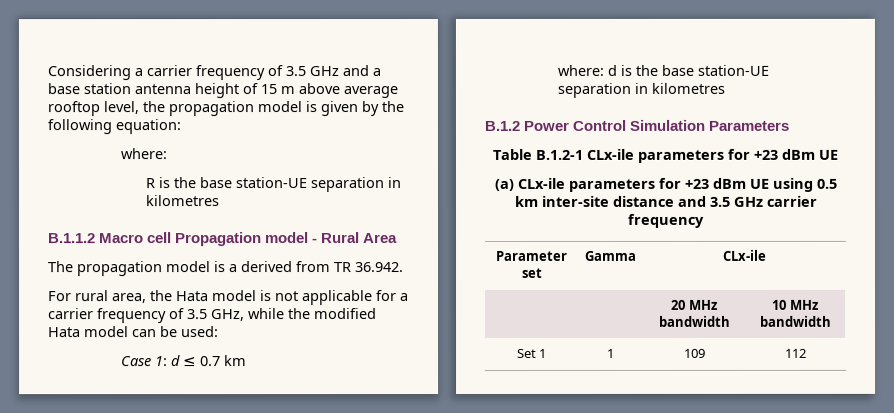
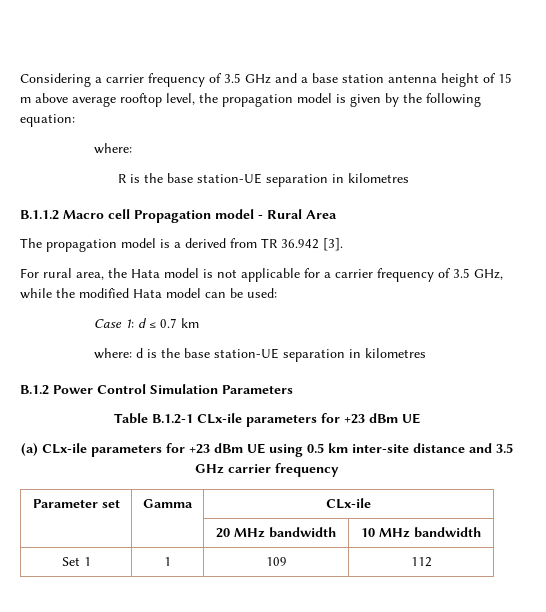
- The propagation model is a derived from TR 36.942.
+ The propagation model is a derived from TR 36.942 [3].

